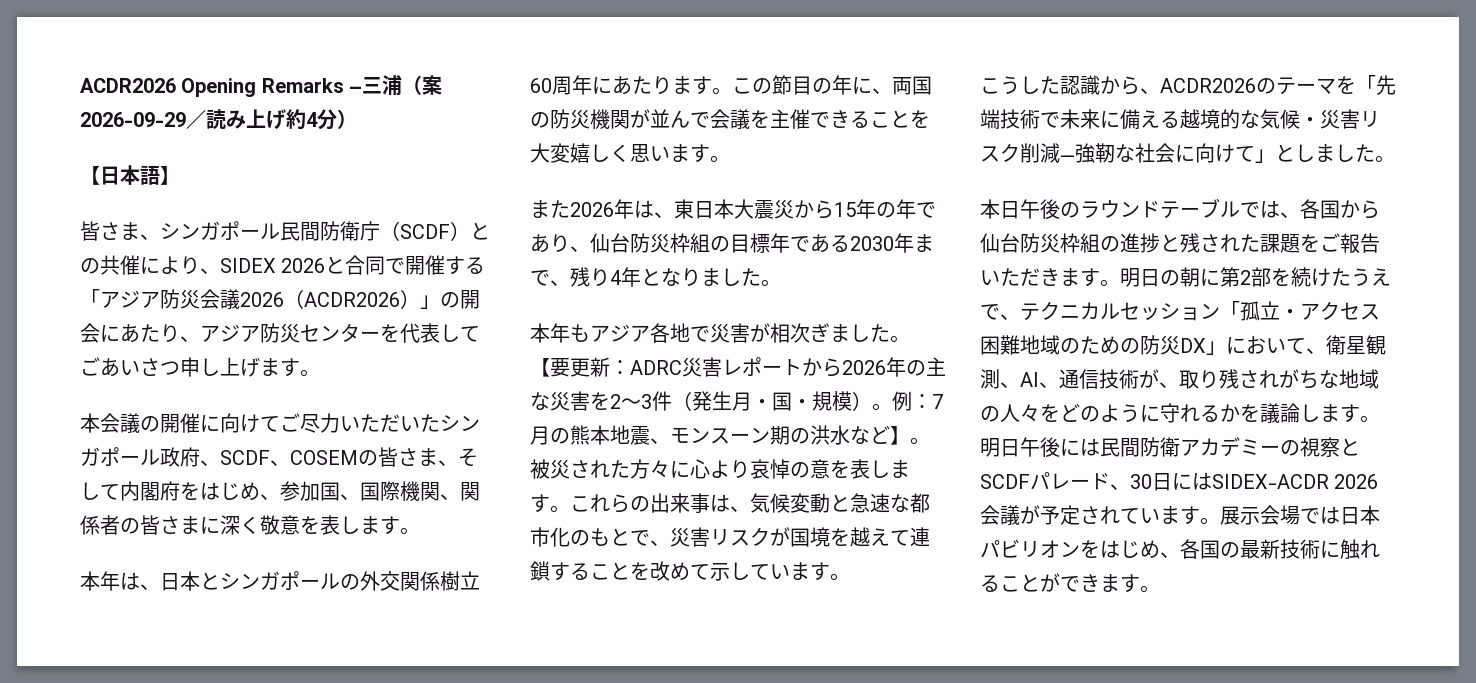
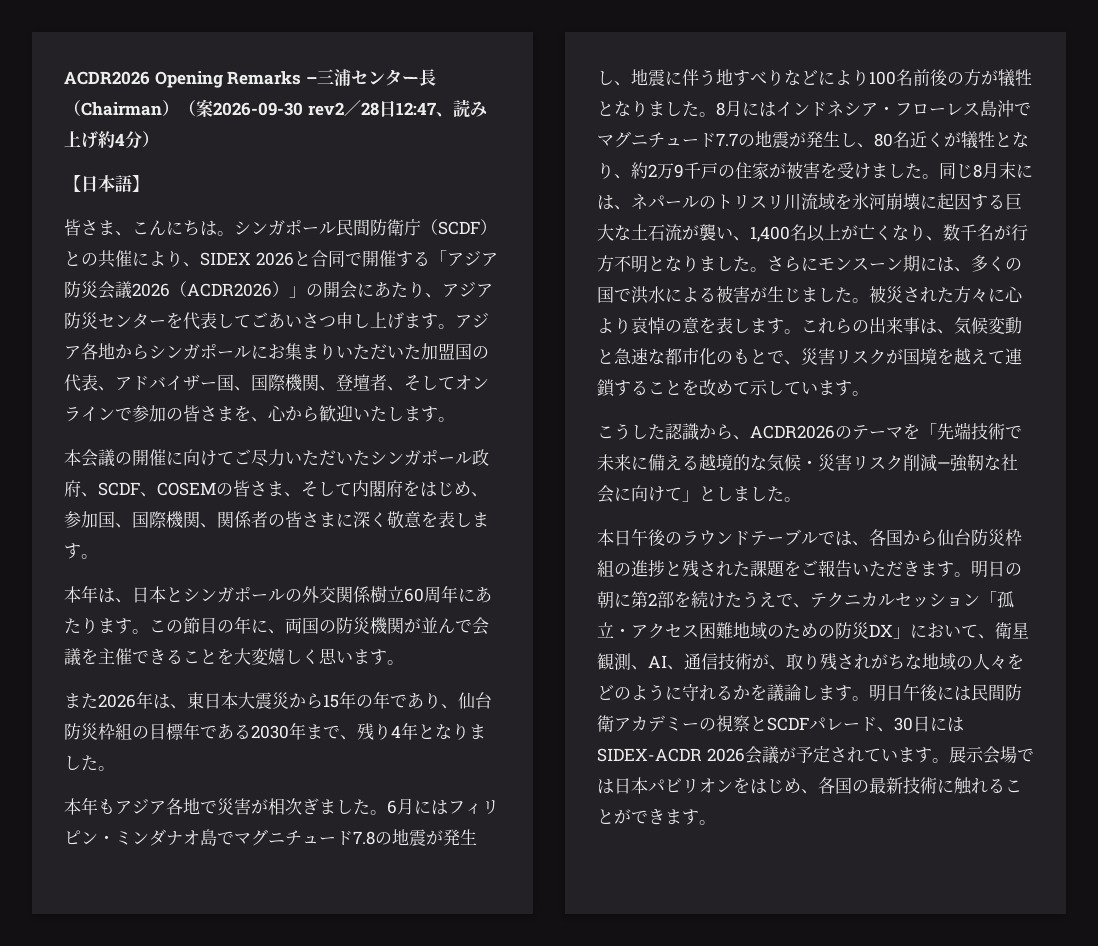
- ACDR2026 Opening Remarks –三浦（案2026-09-29／読み上げ約4分）
+ ACDR2026 Opening Remarks –三浦センター長（Chairman）（案2026-09-30 rev2／28日12:47、読み上げ約4分）
- 皆さま、シンガポール民間防衛庁（SCDF）との共催により、SIDEX 2026と合同で開催する「アジア防災会議2026（ACDR2026）」の開会にあたり、アジア防災センターを代表してごあいさつ申し上げます。
+ 皆さま、こんにちは。シンガポール民間防衛庁（SCDF）との共催により、SIDEX 2026と合同で開催する「アジア防災会議2026（ACDR2026）」の開会にあたり、アジア防災センターを代表してごあいさつ申し上げます。アジア各地からシンガポールにお集まりいただいた加盟国の代表、アドバイザー国、国際機関、登壇者、そしてオンラインで参加の皆さまを、心から歓迎いたします。
- 【要更新：ADRC災害レポートから2026年の主な災害を2〜3件（発生月・国・規模）。例：7月の熊本地震、モンスーン期の洪水など】。
+ 6月にはフィリピン・ミンダナオ島でマグニチュード7.8の地震が発生し、地震に伴う地すべりなどにより100名前後の方が犠牲となりました。8月にはインドネシア・フローレス島沖でマグニチュード7.7の地震が発生し、80名近くが犠牲となり、約2万9千戸の住家が被害を受けました。同じ8月末には、ネパールのトリスリ川流域を氷河崩壊に起因する巨大な土石流が襲い、1,400名以上が亡くなり、数千名が行方不明となりました。さらにモンスーン期には、多くの国で洪水による被害が生じました。

